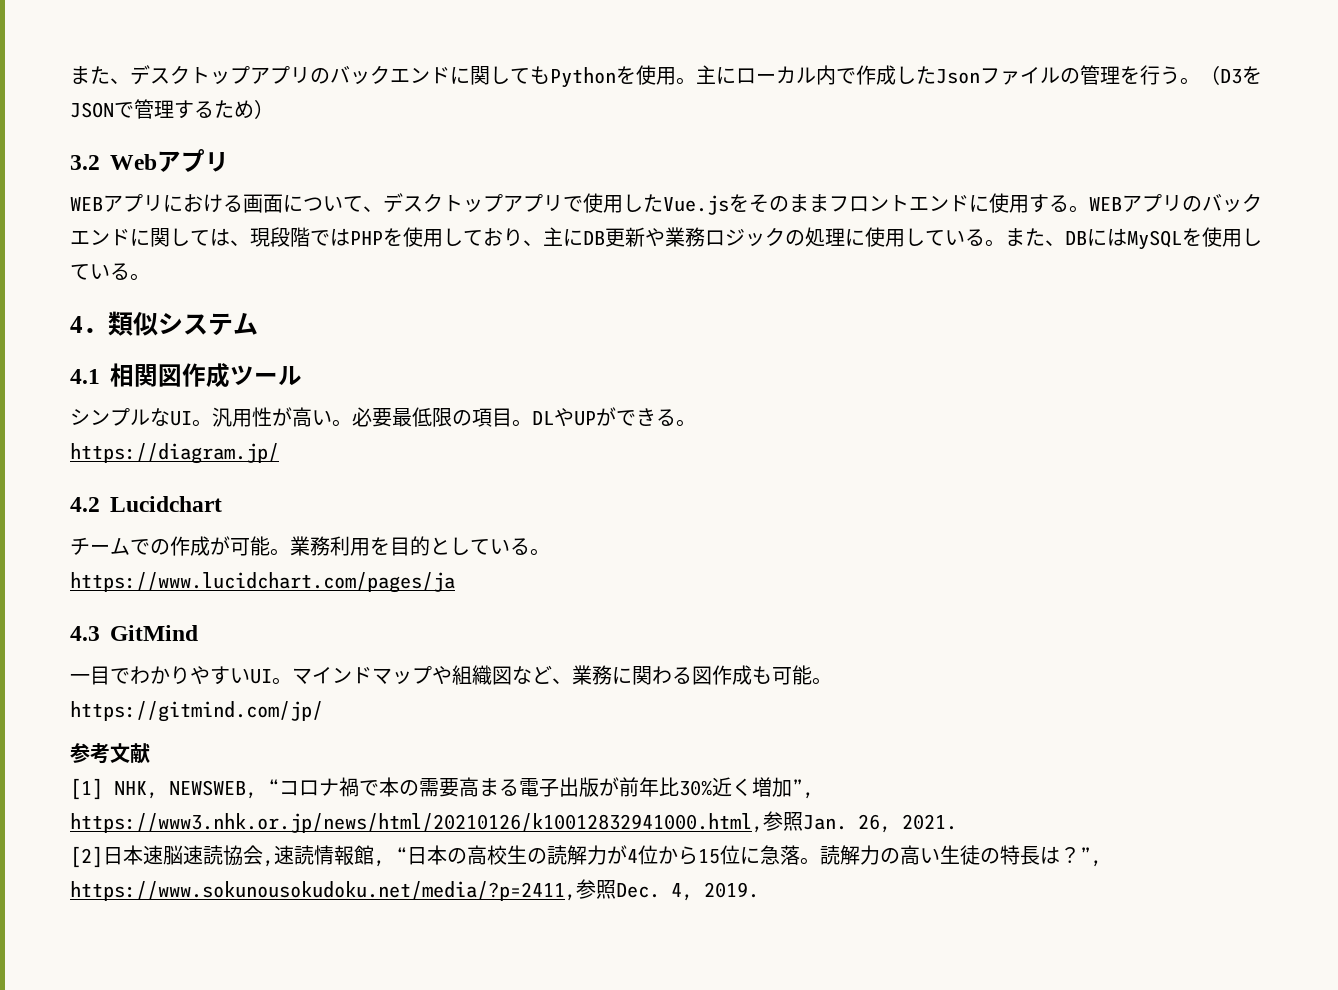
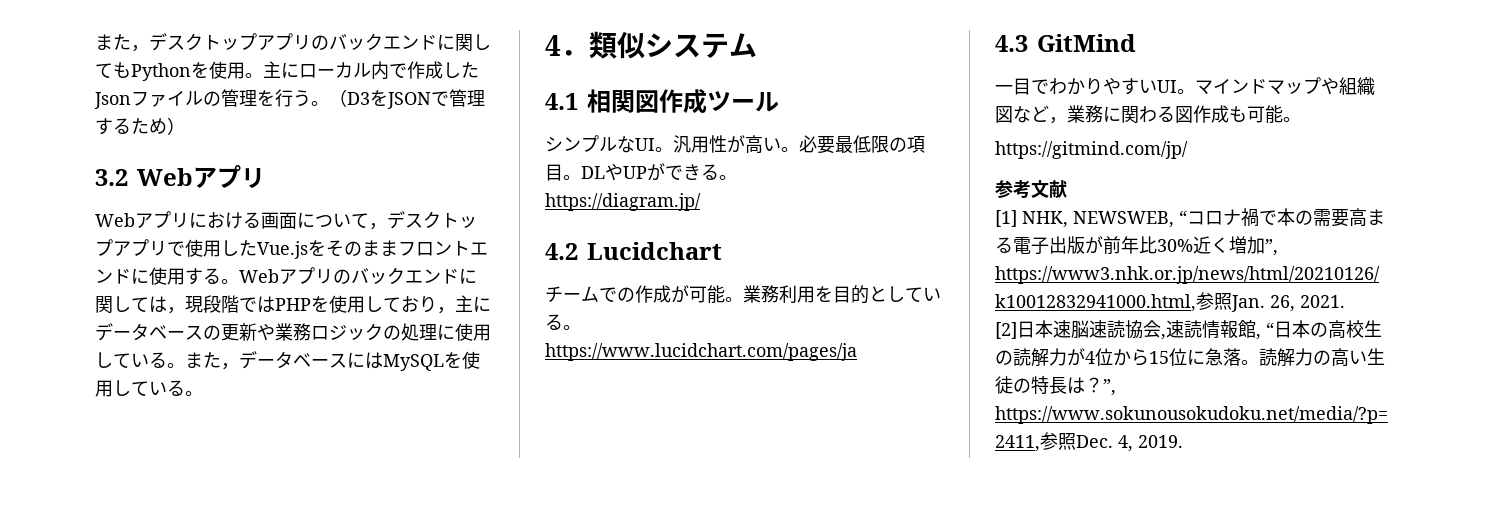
- また、デスクトップアプリのバックエンドに関してもPythonを使用。
+ また，デスクトップアプリのバックエンドに関してもPythonを使用。
- WEBアプリにおける画面について、デスクトップアプリで使用したVue.jsをそのままフロントエンドに使用する。
+ Webアプリにおける画面について，デスクトップアプリで使用したVue.jsをそのままフロントエンドに使用する。
- WEBアプリのバックエンドに関しては、現段階ではPHPを使用しており、主にDB更新や業務ロジックの処理に使用している。
+ Webアプリのバックエンドに関しては，現段階ではPHPを使用しており，主にデータベースの更新や業務ロジックの処理に使用している。
- また、DBにはMySQLを使用している。
+ また，データベースにはMySQLを使用している。
- マインドマップや組織図など、業務に関わる図作成も可能。
+ マインドマップや組織図など，業務に関わる図作成も可能。

